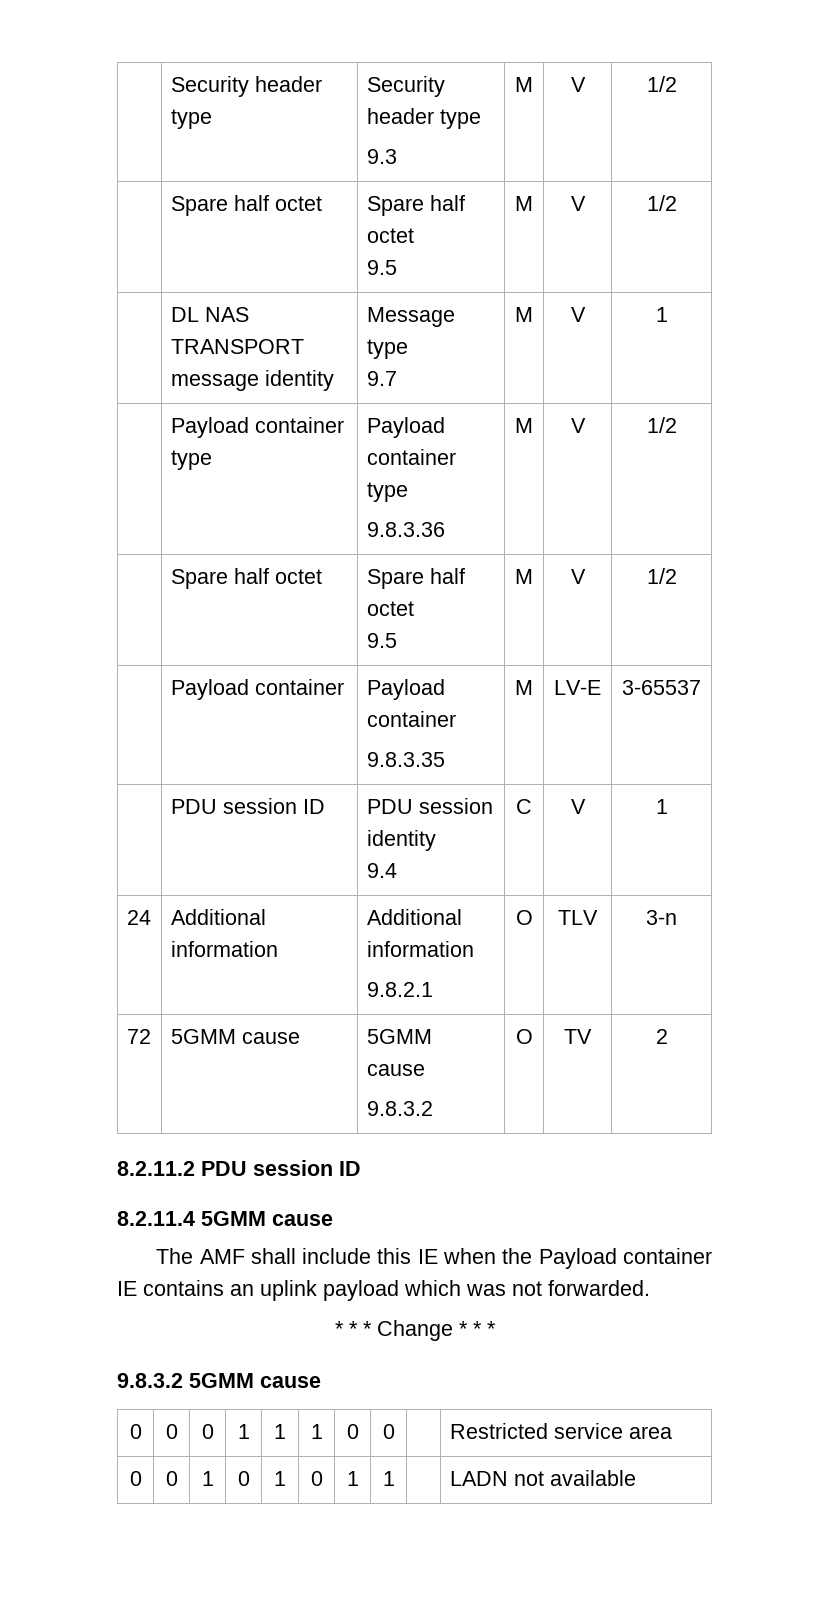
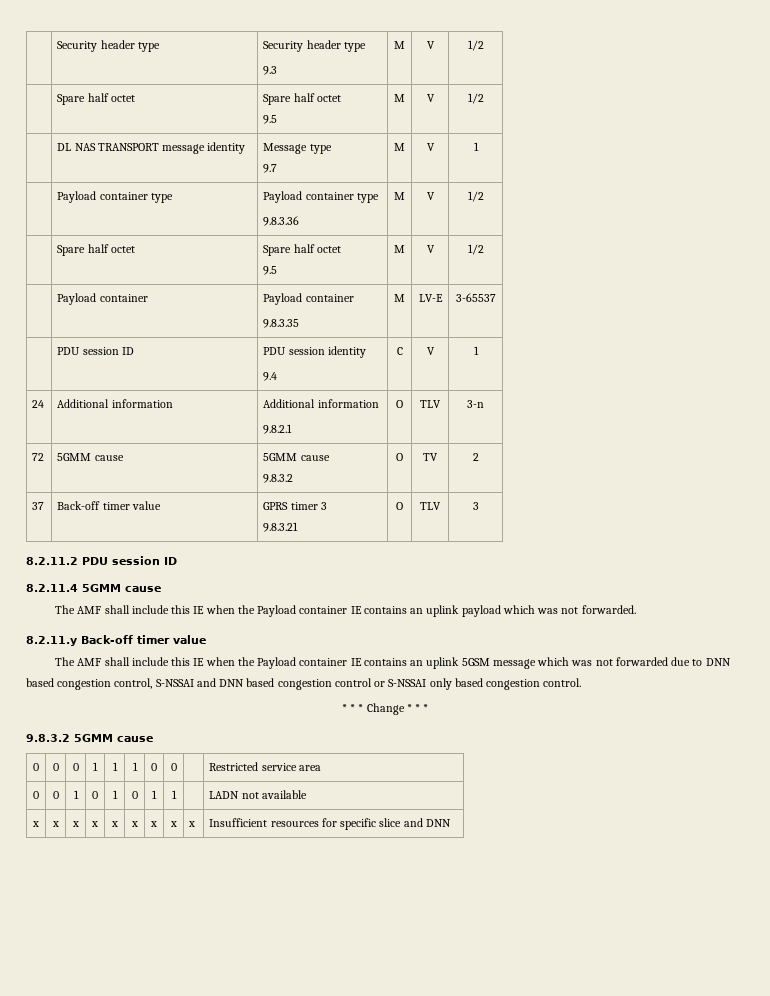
+ 37 | Back-off timer value | GPRS timer 3
+ 9.8.3.21 | O | TLV | 3
+ 8.2.11.y Back-off timer value
+ The AMF shall include this IE when the Payload container IE contains an uplink 5GSM message which was not forwarded due to DNN based congestion control, S-NSSAI and DNN based congestion control or S-NSSAI only based congestion control.
+ x | x | x | x | x | x | x | x | x | Insufficient resources for specific slice and DNN

